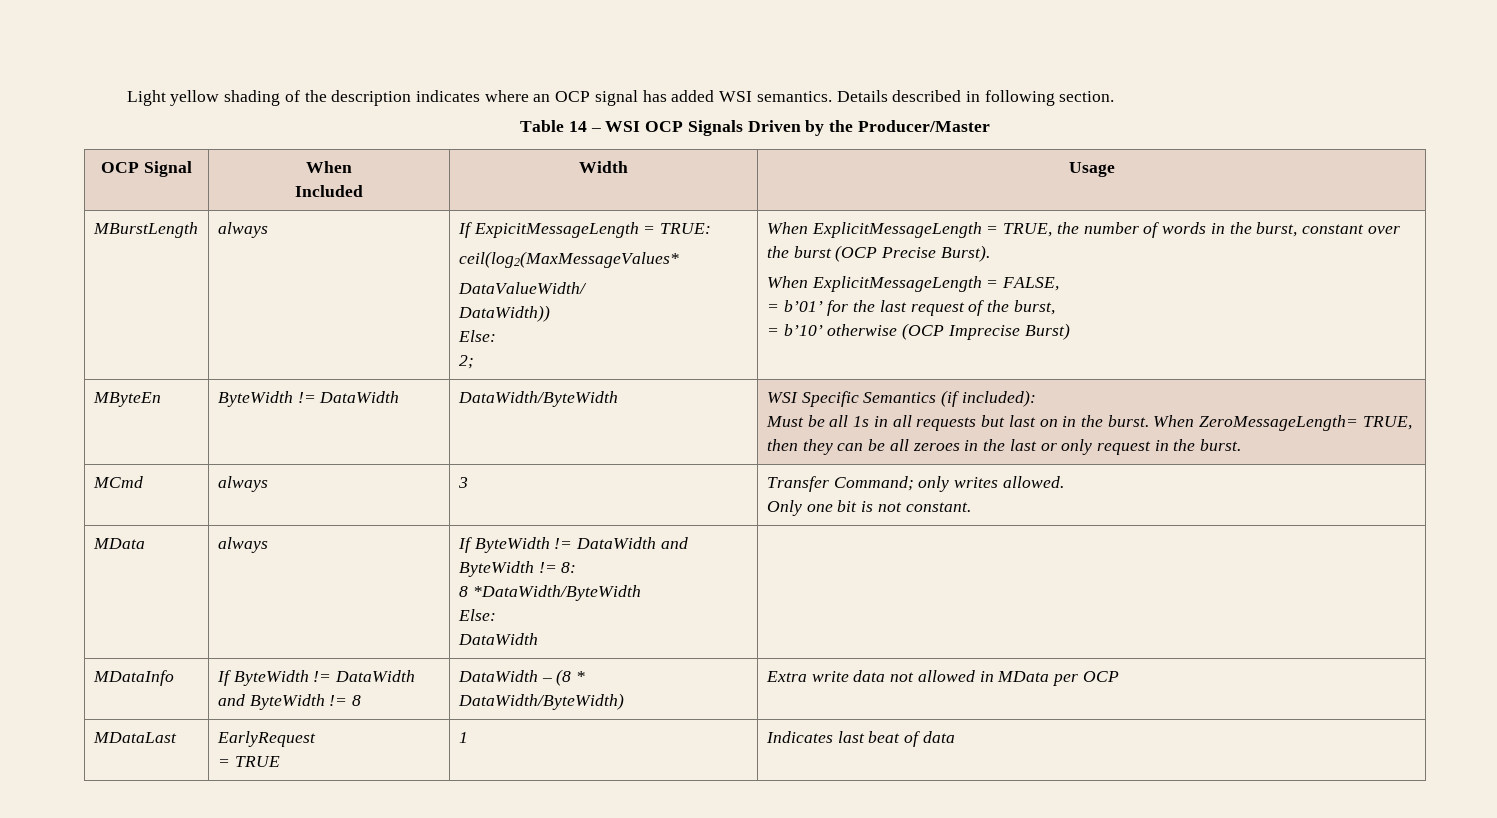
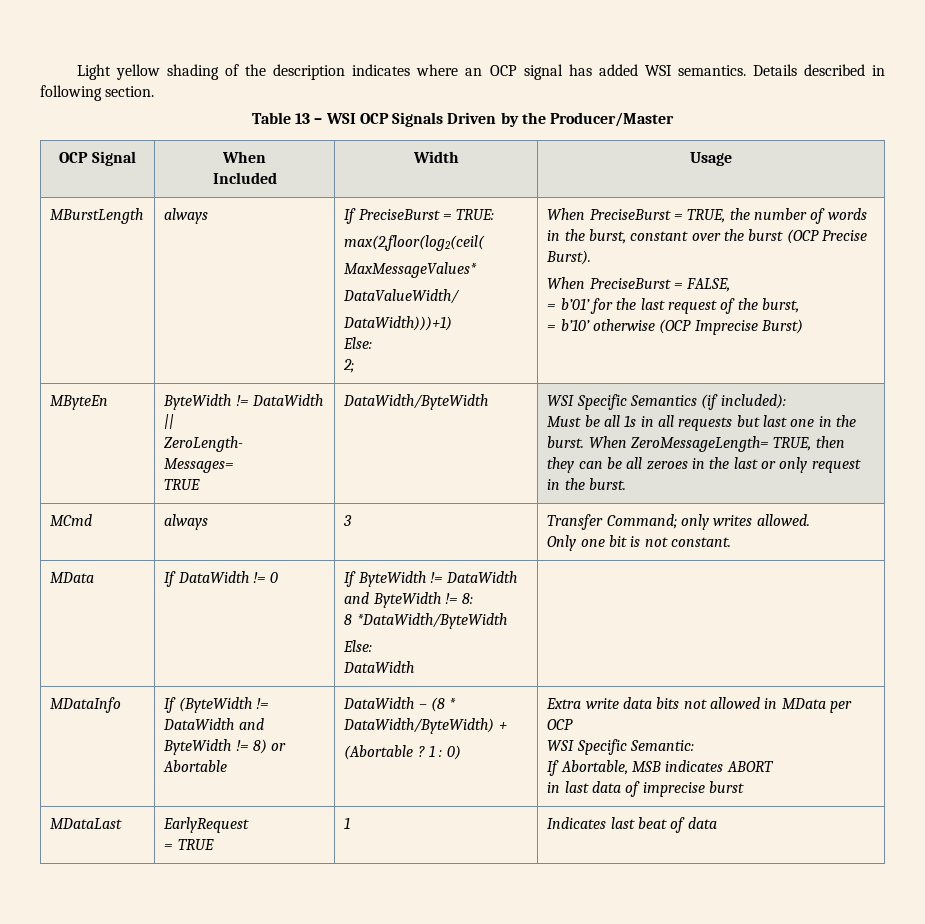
- Table 14 – WSI OCP Signals Driven by the Producer/Master
+ Table 13 – WSI OCP Signals Driven by the Producer/Master
- If ExpicitMessageLength = TRUE:
+ If PreciseBurst = TRUE:
- ceil(log2(MaxMessageValues*
+ max(2,floor(log2(ceil(
+ MaxMessageValues*
- DataWidth))
+ DataWidth)))+1)
- When ExplicitMessageLength = TRUE, the number of words in the burst, constant over the burst (OCP Precise Burst).
+ When PreciseBurst = TRUE, the number of words in the burst, constant over the burst (OCP Precise Burst).
- When ExplicitMessageLength = FALSE,
+ When PreciseBurst = FALSE,
- MByteEn | ByteWidth != DataWidth
+ MByteEn | ByteWidth != DataWidth ||
+ ZeroLength-
+ Messages=
+ TRUE
- Must be all 1s in all requests but last on in the burst.
+ Must be all 1s in all requests but last one in the burst.
- MData | always | If ByteWidth != DataWidth and ByteWidth != 8:
+ MData | If DataWidth != 0 | If ByteWidth != DataWidth and ByteWidth != 8:
- If ByteWidth != DataWidth and ByteWidth != 8
+ If (ByteWidth != DataWidth and ByteWidth != 8) or Abortable
- DataWidth – (8 * DataWidth/ByteWidth)
+ DataWidth – (8 * DataWidth/ByteWidth) +
+ (Abortable ? 1 : 0)
- Extra write data not allowed in MData per OCP
+ Extra write data bits not allowed in MData per OCP
+ WSI Specific Semantic:
+ If Abortable, MSB indicates ABORT
+ in last data of imprecise burst

